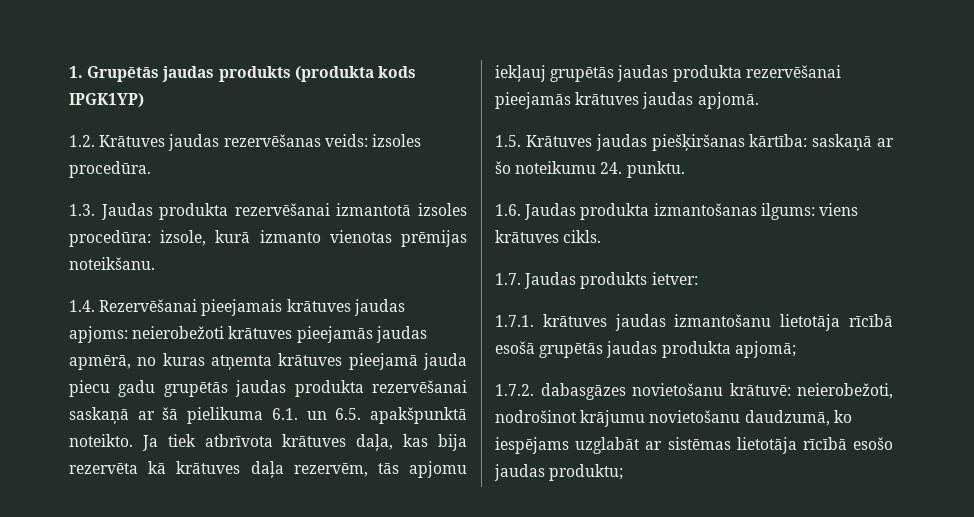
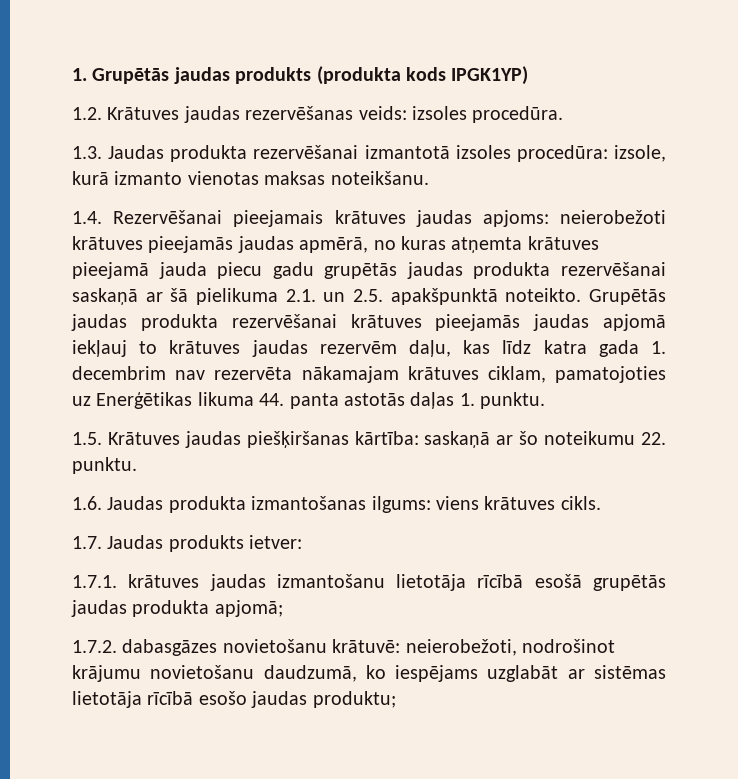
- 1.3. Jaudas produkta rezervēšanai izmantotā izsoles procedūra: izsole, kurā izmanto vienotas prēmijas noteikšanu.
+ 1.3. Jaudas produkta rezervēšanai izmantotā izsoles procedūra: izsole, kurā izmanto vienotas maksas noteikšanu.
- 1.4. Rezervēšanai pieejamais krātuves jaudas apjoms: neierobežoti krātuves pieejamās jaudas apmērā, no kuras atņemta krātuves pieejamā jauda piecu gadu grupētās jaudas produkta rezervēšanai saskaņā ar šā pielikuma 6.1. un 6.5. apakšpunktā noteikto. Ja tiek atbrīvota krātuves daļa, kas bija rezervēta kā krātuves daļa rezervēm, tās apjomu iekļauj grupētās jaudas produkta rezervēšanai pieejamās krātuves jaudas apjomā.
+ 1.4. Rezervēšanai pieejamais krātuves jaudas apjoms: neierobežoti krātuves pieejamās jaudas apmērā, no kuras atņemta krātuves pieejamā jauda piecu gadu grupētās jaudas produkta rezervēšanai saskaņā ar šā pielikuma 2.1. un 2.5. apakšpunktā noteikto. Grupētās jaudas produkta rezervēšanai krātuves pieejamās jaudas apjomā iekļauj to krātuves jaudas rezervēm daļu, kas līdz katra gada 1. decembrim nav rezervēta nākamajam krātuves ciklam, pamatojoties uz Enerģētikas likuma 44. panta astotās daļas 1. punktu.
- 1.5. Krātuves jaudas piešķiršanas kārtība: saskaņā ar šo noteikumu 24. punktu.
+ 1.5. Krātuves jaudas piešķiršanas kārtība: saskaņā ar šo noteikumu 22. punktu.

